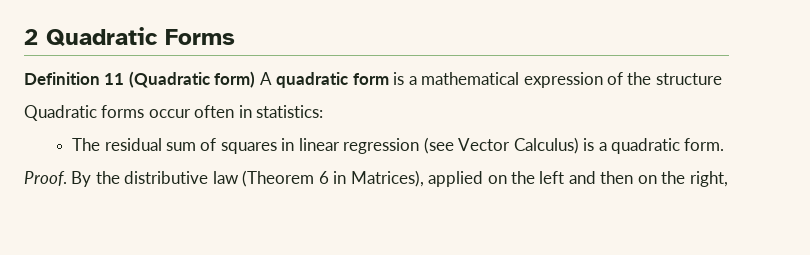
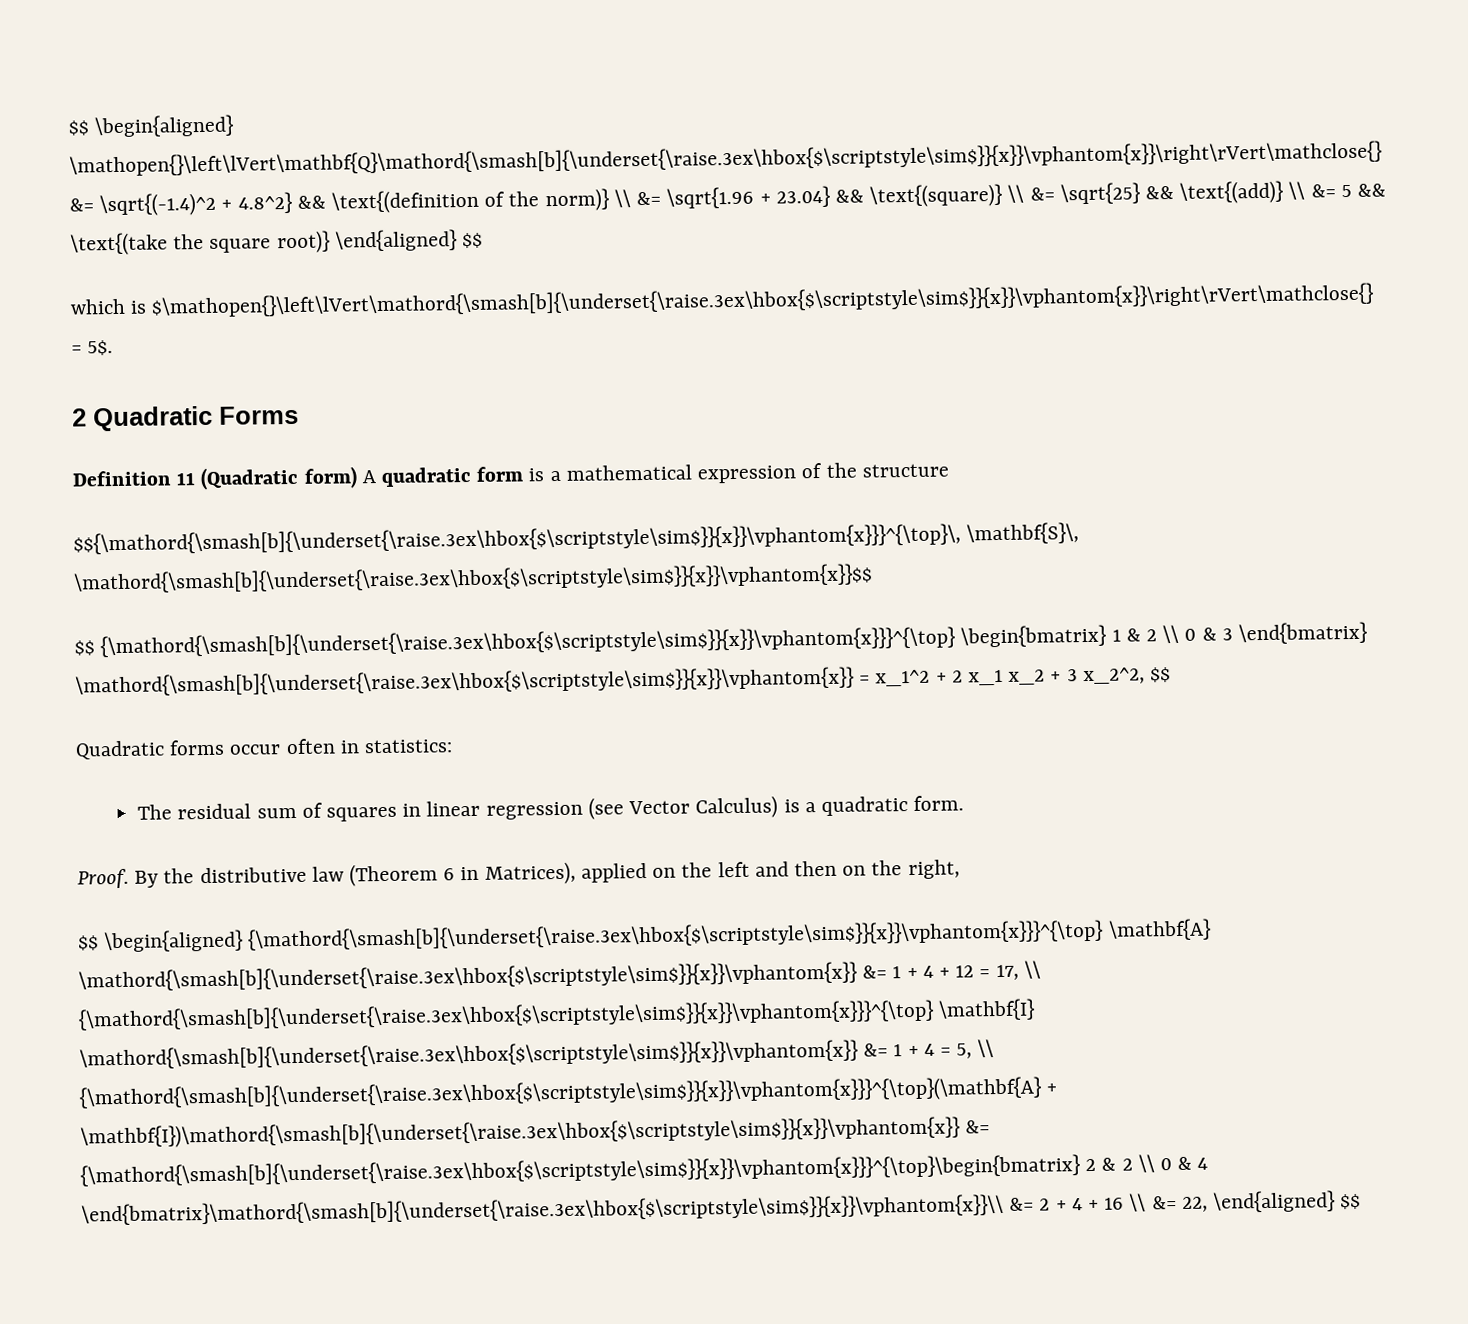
+ $$ \begin{aligned} \mathopen{}\left\lVert\mathbf{Q}\mathord{\smash[b]{\underset{\raise.3ex\hbox{$\scriptstyle\sim$}}{x}}\vphantom{x}}\right\rVert\mathclose{} &= \sqrt{(-1.4)^2 + 4.8^2} && \text{(definition of the norm)} \\ &= \sqrt{1.96 + 23.04} && \text{(square)} \\ &= \sqrt{25} && \text{(add)} \\ &= 5 && \text{(take the square root)} \end{aligned} $$
+ which is $\mathopen{}\left\lVert\mathord{\smash[b]{\underset{\raise.3ex\hbox{$\scriptstyle\sim$}}{x}}\vphantom{x}}\right\rVert\mathclose{} = 5$.
+ $${\mathord{\smash[b]{\underset{\raise.3ex\hbox{$\scriptstyle\sim$}}{x}}\vphantom{x}}}^{\top}\, \mathbf{S}\, \mathord{\smash[b]{\underset{\raise.3ex\hbox{$\scriptstyle\sim$}}{x}}\vphantom{x}}$$
+ $$ {\mathord{\smash[b]{\underset{\raise.3ex\hbox{$\scriptstyle\sim$}}{x}}\vphantom{x}}}^{\top} \begin{bmatrix} 1 & 2 \\ 0 & 3 \end{bmatrix} \mathord{\smash[b]{\underset{\raise.3ex\hbox{$\scriptstyle\sim$}}{x}}\vphantom{x}} = x_1^2 + 2 x_1 x_2 + 3 x_2^2, $$
+ $$ \begin{aligned} {\mathord{\smash[b]{\underset{\raise.3ex\hbox{$\scriptstyle\sim$}}{x}}\vphantom{x}}}^{\top} \mathbf{A} \mathord{\smash[b]{\underset{\raise.3ex\hbox{$\scriptstyle\sim$}}{x}}\vphantom{x}} &= 1 + 4 + 12 = 17, \\ {\mathord{\smash[b]{\underset{\raise.3ex\hbox{$\scriptstyle\sim$}}{x}}\vphantom{x}}}^{\top} \mathbf{I} \mathord{\smash[b]{\underset{\raise.3ex\hbox{$\scriptstyle\sim$}}{x}}\vphantom{x}} &= 1 + 4 = 5, \\ {\mathord{\smash[b]{\underset{\raise.3ex\hbox{$\scriptstyle\sim$}}{x}}\vphantom{x}}}^{\top}(\mathbf{A} + \mathbf{I})\mathord{\smash[b]{\underset{\raise.3ex\hbox{$\scriptstyle\sim$}}{x}}\vphantom{x}} &= {\mathord{\smash[b]{\underset{\raise.3ex\hbox{$\scriptstyle\sim$}}{x}}\vphantom{x}}}^{\top}\begin{bmatrix} 2 & 2 \\ 0 & 4 \end{bmatrix}\mathord{\smash[b]{\underset{\raise.3ex\hbox{$\scriptstyle\sim$}}{x}}\vphantom{x}}\\ &= 2 + 4 + 16 \\ &= 22, \end{aligned} $$

